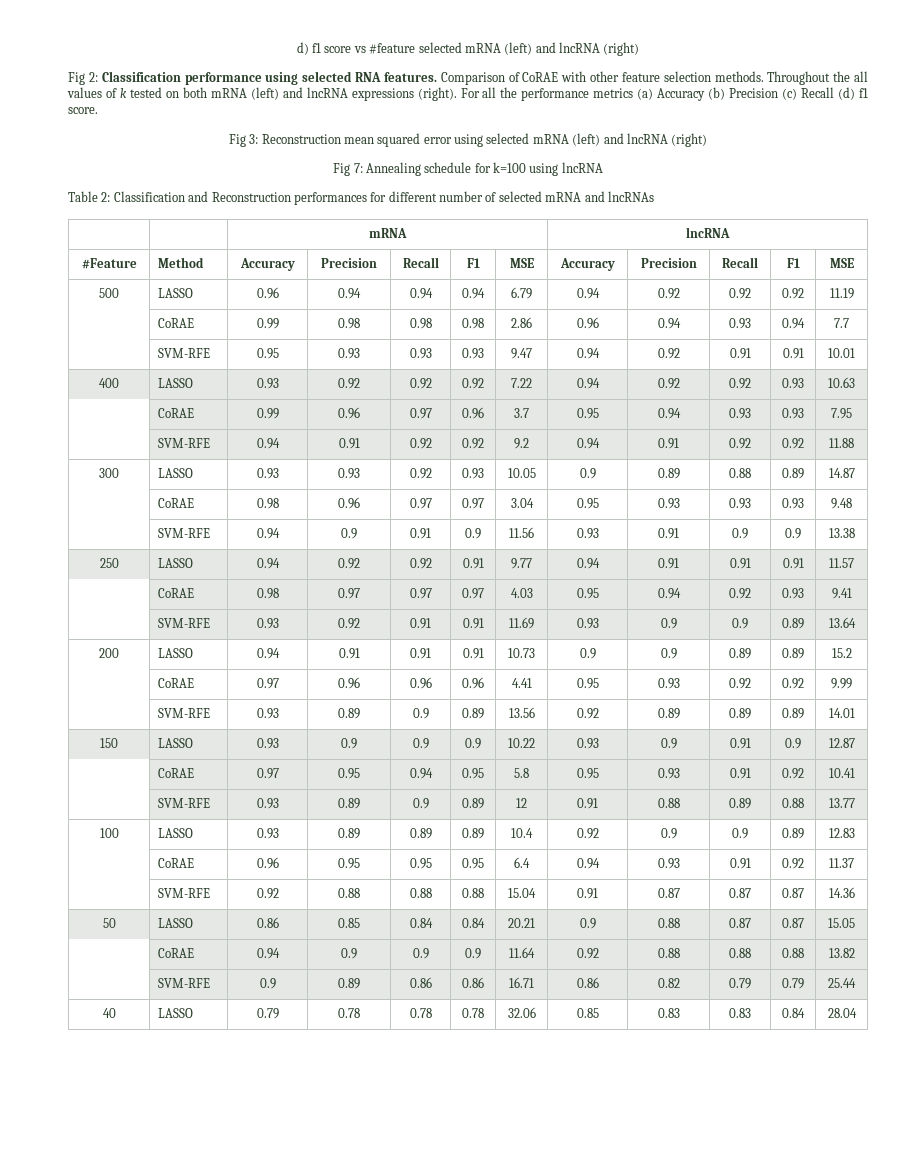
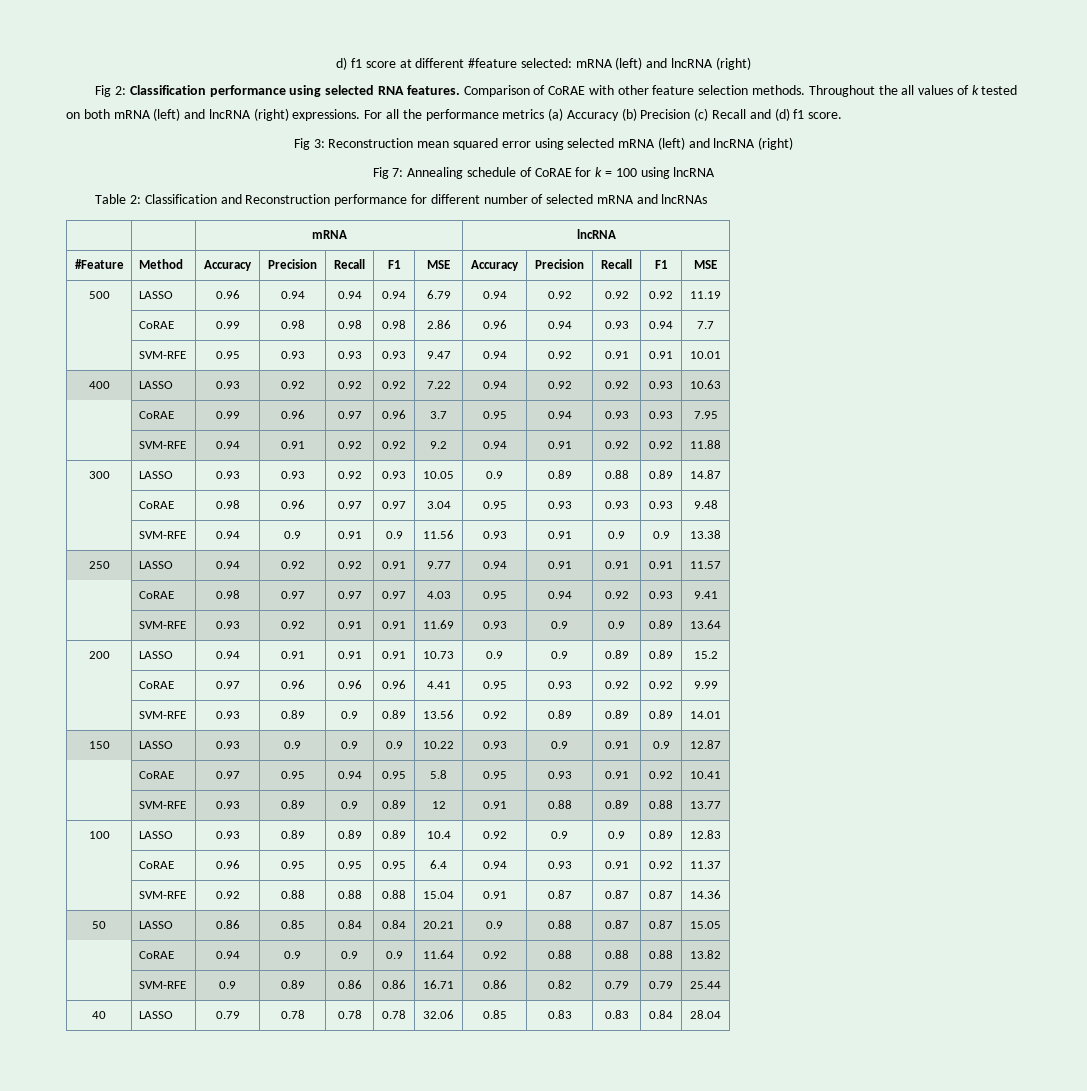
- d) f1 score vs #feature selected mRNA (left) and lncRNA (right)
+ d) f1 score at different #feature selected: mRNA (left) and lncRNA (right)
- Throughout the all values of k tested on both mRNA (left) and lncRNA expressions (right).
+ Throughout the all values of k tested on both mRNA (left) and lncRNA (right) expressions.
- For all the performance metrics (a) Accuracy (b) Precision (c) Recall (d) f1 score.
+ For all the performance metrics (a) Accuracy (b) Precision (c) Recall and (d) f1 score.
- Fig 7: Annealing schedule for k=100 using lncRNA
+ Fig 7: Annealing schedule of CoRAE for k = 100 using lncRNA
- Table 2: Classification and Reconstruction performances for different number of selected mRNA and lncRNAs
+ Table 2: Classification and Reconstruction performance for different number of selected mRNA and lncRNAs

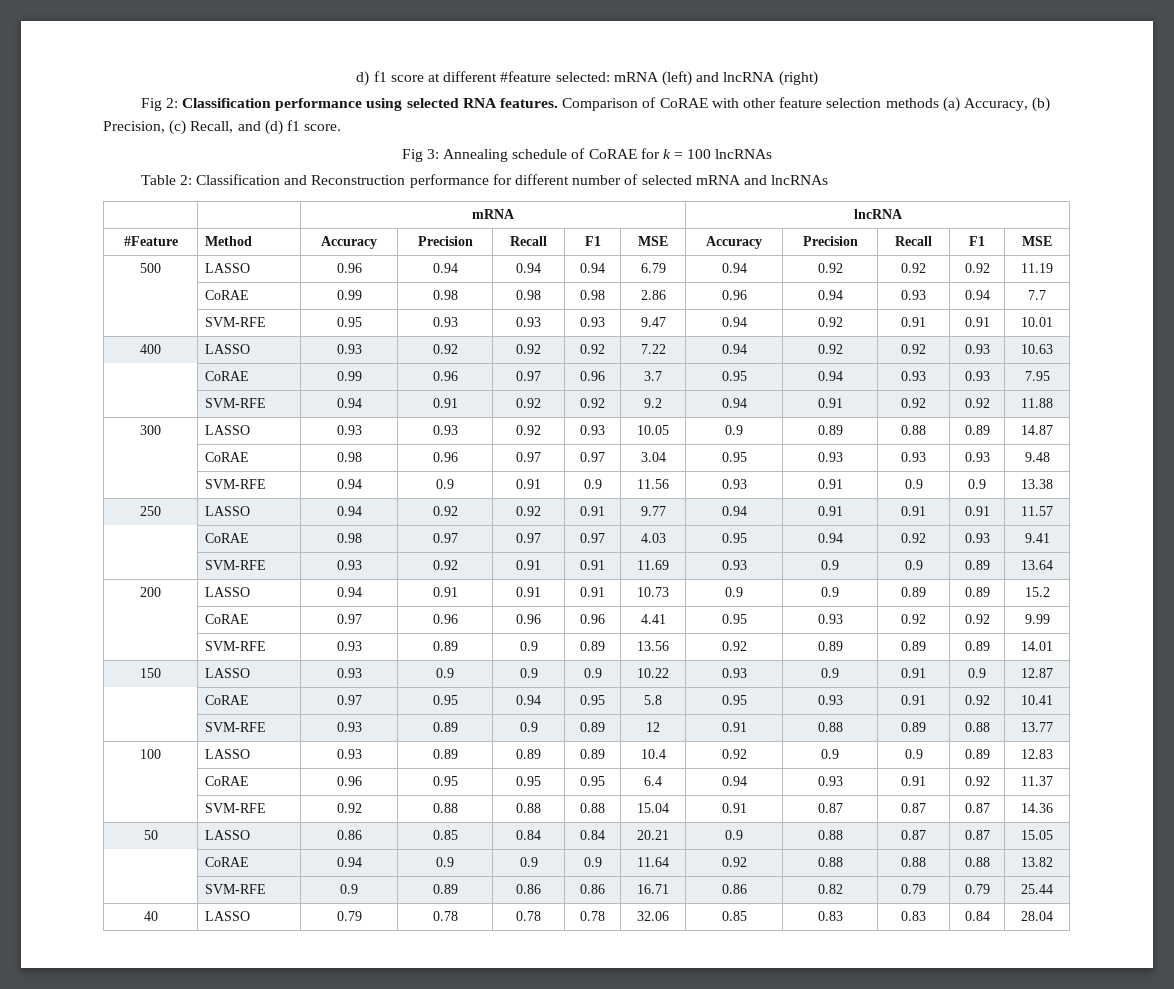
- Comparison of CoRAE with other feature selection methods. Throughout the all values of k tested on both mRNA (left) and lncRNA (right) expressions. For all the performance metrics (a) Accuracy (b) Precision (c) Recall and (d) f1 score.
+ Comparison of CoRAE with other feature selection methods (a) Accuracy, (b) Precision, (c) Recall, and (d) f1 score.
- Fig 3: Reconstruction mean squared error using selected mRNA (left) and lncRNA (right)
- Fig 7: Annealing schedule of CoRAE for k = 100 using lncRNA
+ Fig 3: Annealing schedule of CoRAE for k = 100 lncRNAs

